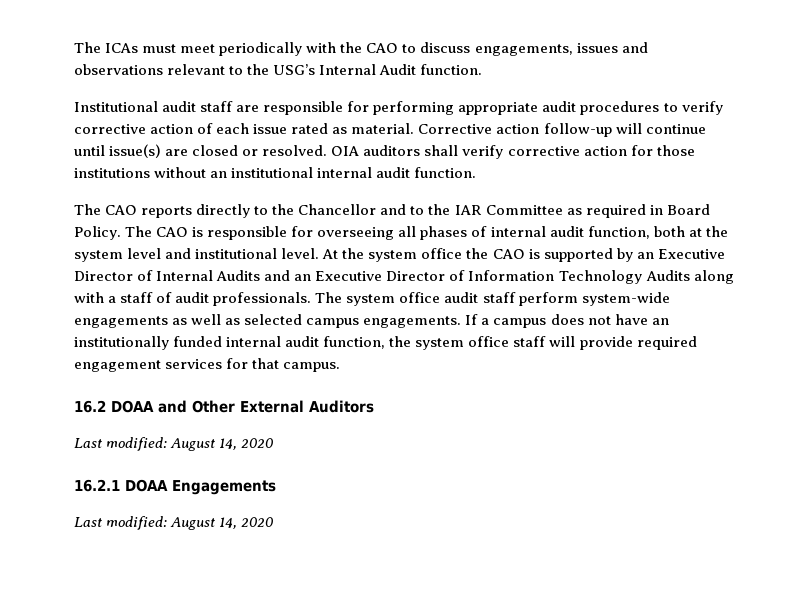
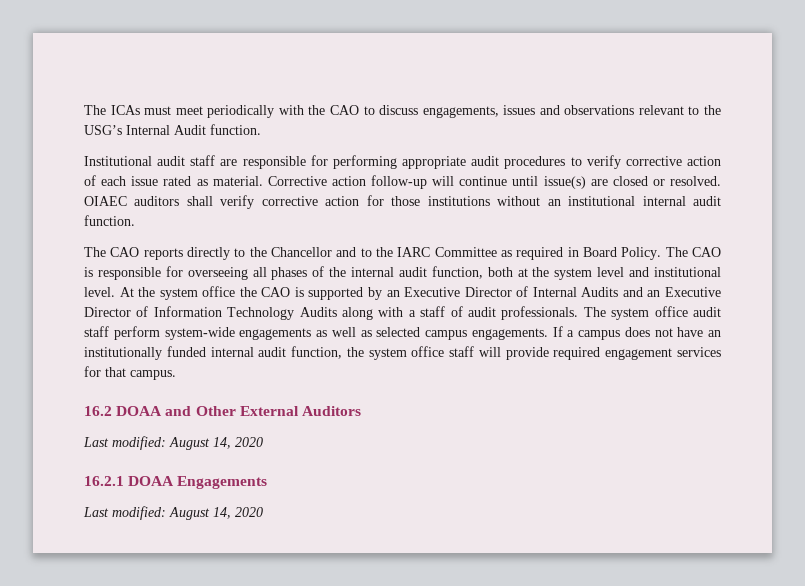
- OIA auditors shall verify corrective action for those institutions without an institutional internal audit function.
+ OIAEC auditors shall verify corrective action for those institutions without an institutional internal audit function.
- The CAO reports directly to the Chancellor and to the IAR Committee as required in Board Policy.
+ The CAO reports directly to the Chancellor and to the IARC Committee as required in Board Policy.
- The CAO is responsible for overseeing all phases of internal audit function, both at the system level and institutional level.
+ The CAO is responsible for overseeing all phases of the internal audit function, both at the system level and institutional level.

